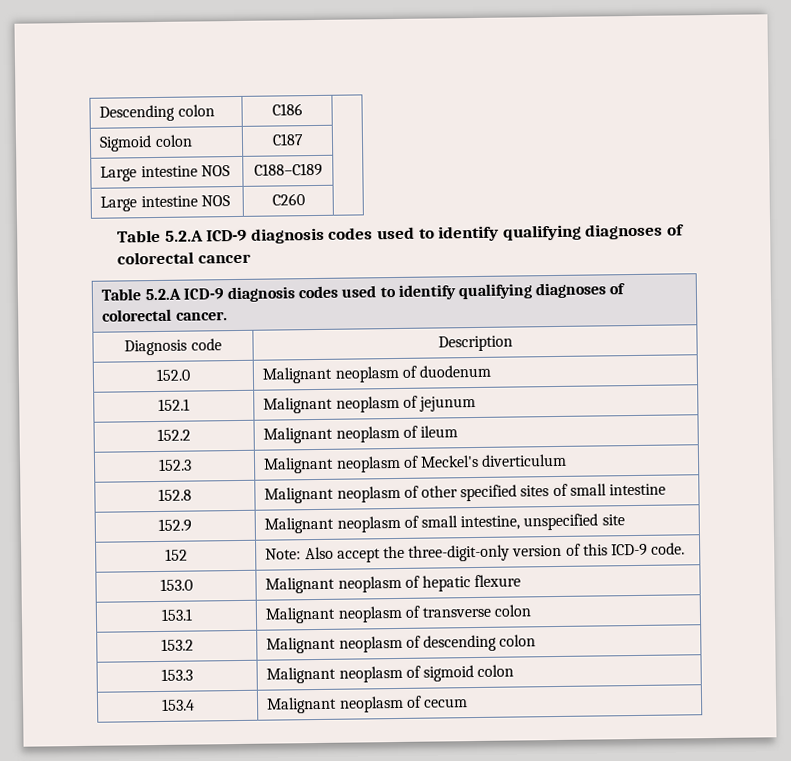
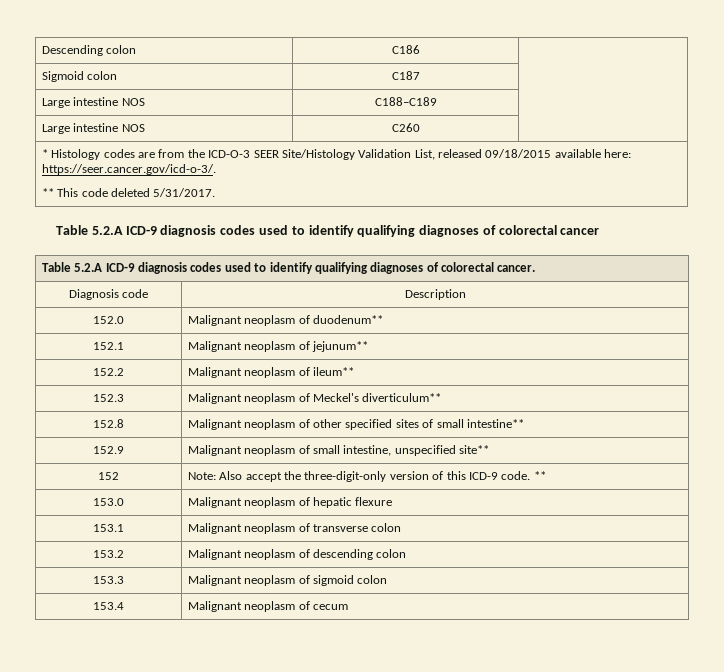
+ * Histology codes are from the ICD-O-3 SEER Site/Histology Validation List, released 09/18/2015 available here: https://seer.cancer.gov/icd-o-3/.
+ ** This code deleted 5/31/2017.
- 152.0 | Malignant neoplasm of duodenum
+ 152.0 | Malignant neoplasm of duodenum**
- 152.1 | Malignant neoplasm of jejunum
+ 152.1 | Malignant neoplasm of jejunum**
- 152.2 | Malignant neoplasm of ileum
+ 152.2 | Malignant neoplasm of ileum**
- 152.3 | Malignant neoplasm of Meckel's diverticulum
+ 152.3 | Malignant neoplasm of Meckel's diverticulum**
- 152.8 | Malignant neoplasm of other specified sites of small intestine
+ 152.8 | Malignant neoplasm of other specified sites of small intestine**
- 152.9 | Malignant neoplasm of small intestine, unspecified site
+ 152.9 | Malignant neoplasm of small intestine, unspecified site**
- 152 | Note: Also accept the three-digit-only version of this ICD-9 code.
+ 152 | Note: Also accept the three-digit-only version of this ICD-9 code. **

